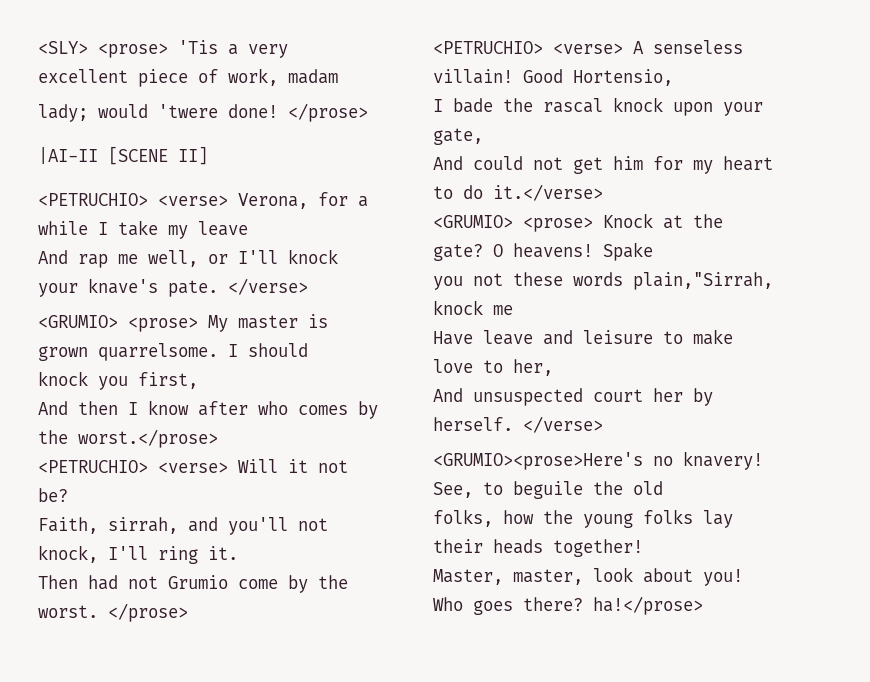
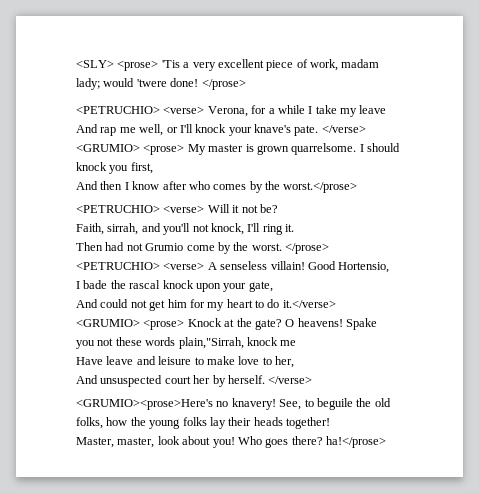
- |AI-II [SCENE II]

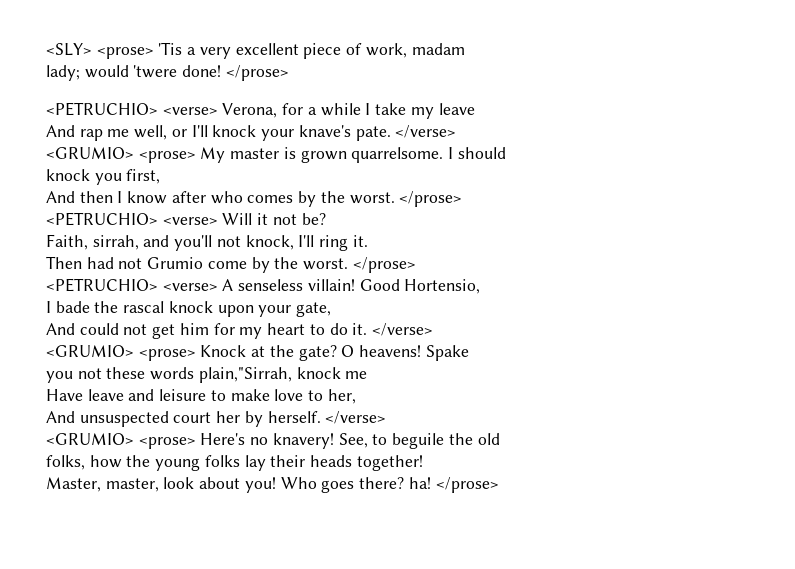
- And then I know after who comes by the worst.</prose>
+ And then I know after who comes by the worst. </prose>
- And could not get him for my heart to do it.</verse>
+ And could not get him for my heart to do it. </verse>
- <GRUMIO><prose>Here's no knavery!
+ <GRUMIO> <prose> Here's no knavery!
- Who goes there? ha!</prose>
+ Who goes there? ha! </prose>

